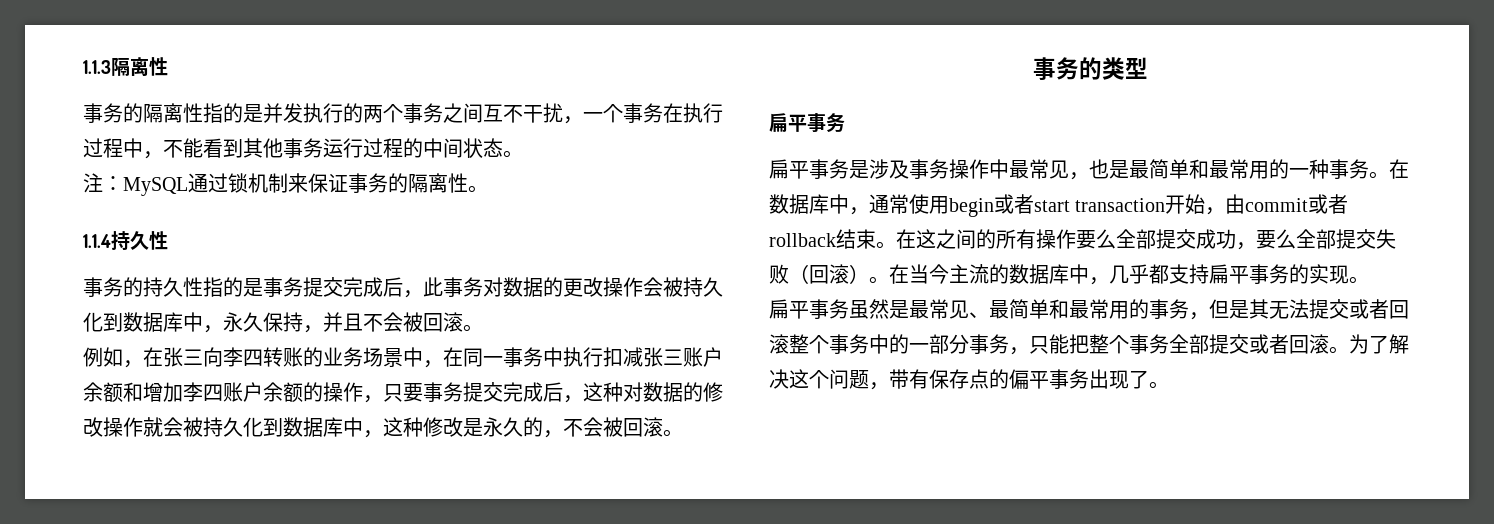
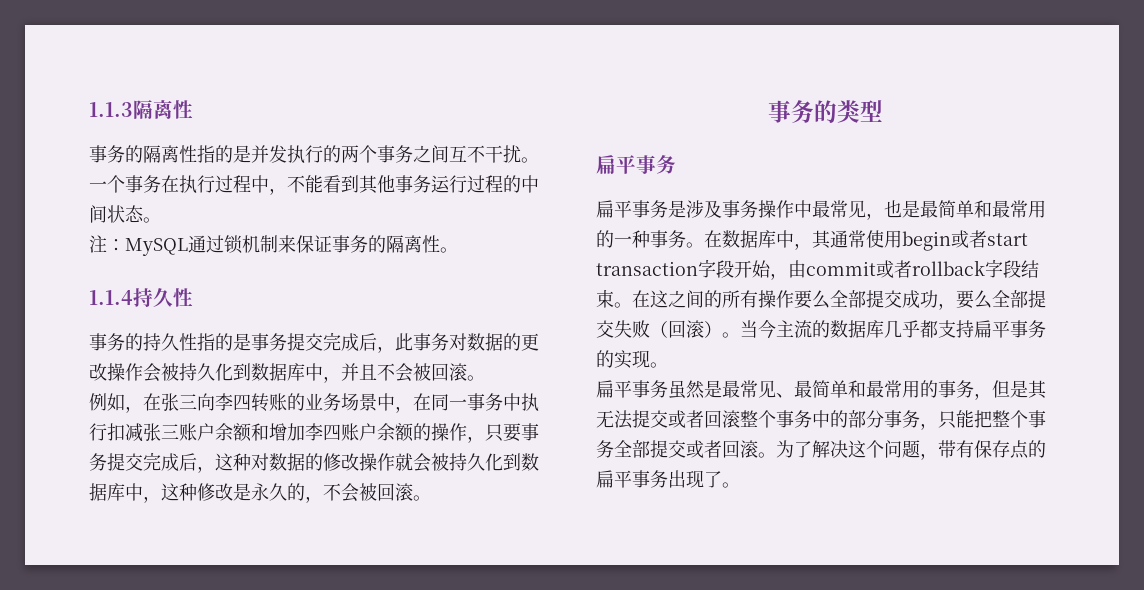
- 事务的隔离性指的是并发执行的两个事务之间互不干扰，一个事务在执行过程中，不能看到其他事务运行过程的中间状态。
+ 事务的隔离性指的是并发执行的两个事务之间互不干扰。一个事务在执行过程中，不能看到其他事务运行过程的中间状态。
- 事务的持久性指的是事务提交完成后，此事务对数据的更改操作会被持久化到数据库中，永久保持，并且不会被回滚。
+ 事务的持久性指的是事务提交完成后，此事务对数据的更改操作会被持久化到数据库中，并且不会被回滚。
- 在数据库中，通常使用begin或者start transaction开始，由commit或者rollback结束。
+ 在数据库中，其通常使用begin或者start transaction字段开始，由commit或者rollback字段结束。
- 在当今主流的数据库中，几乎都支持扁平事务的实现。
+ 当今主流的数据库几乎都支持扁平事务的实现。
- 扁平事务虽然是最常见、最简单和最常用的事务，但是其无法提交或者回滚整个事务中的一部分事务，只能把整个事务全部提交或者回滚。
+ 扁平事务虽然是最常见、最简单和最常用的事务，但是其无法提交或者回滚整个事务中的部分事务，只能把整个事务全部提交或者回滚。
- 为了解决这个问题，带有保存点的偏平事务出现了。
+ 为了解决这个问题，带有保存点的扁平事务出现了。

